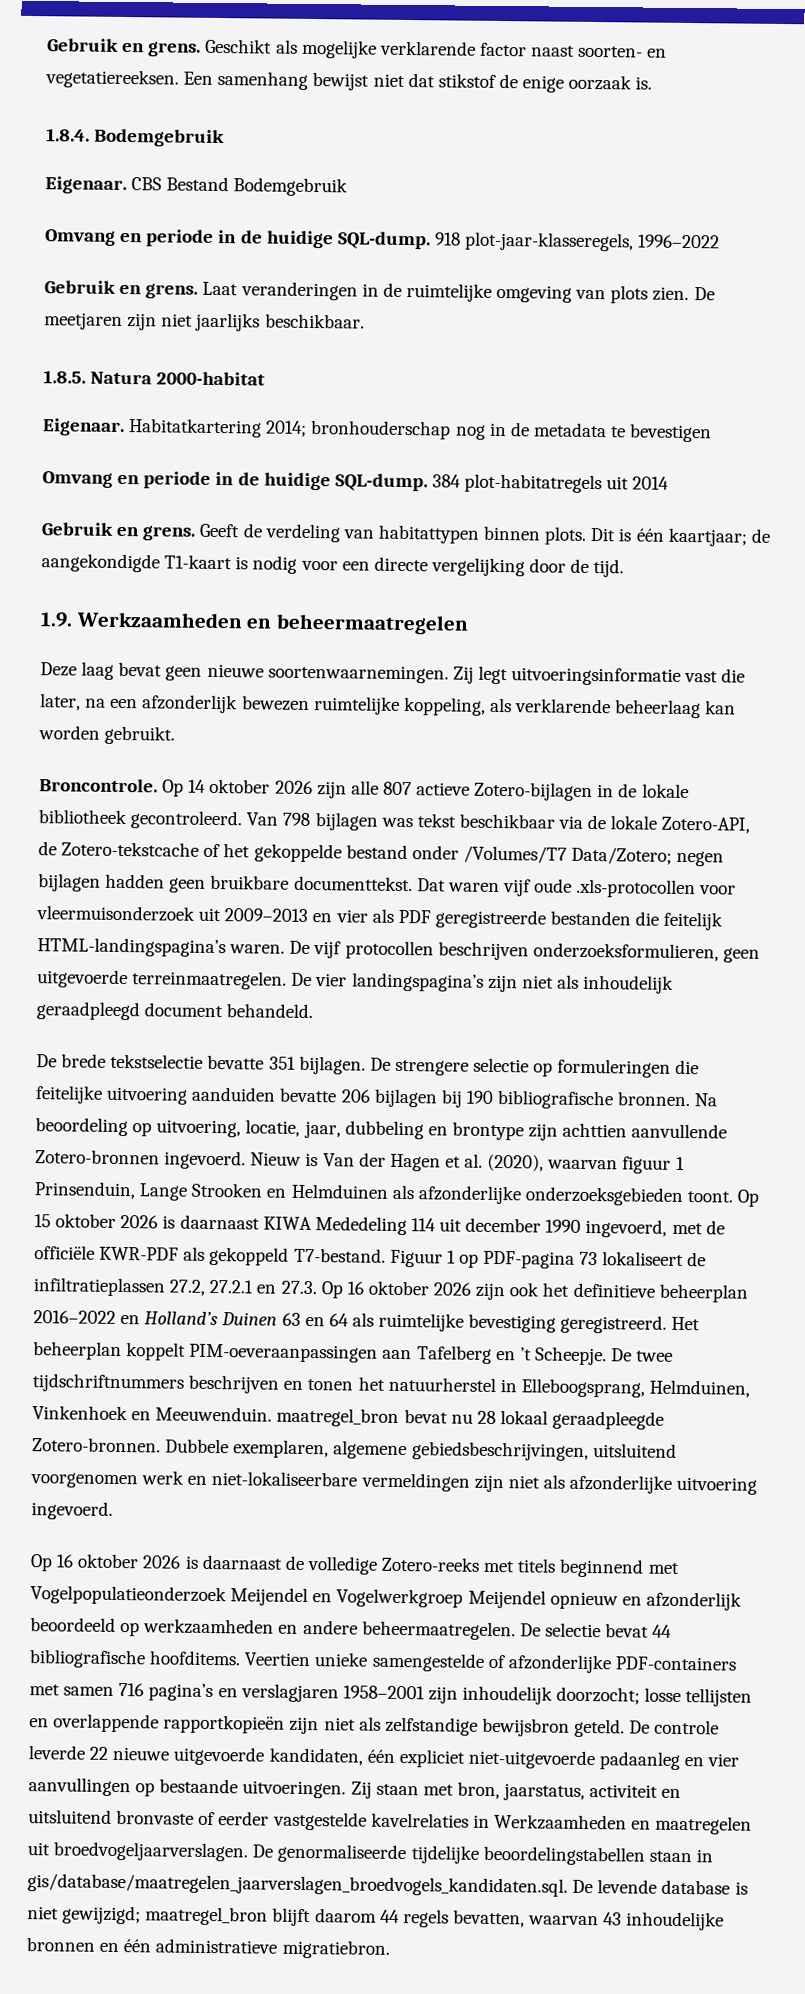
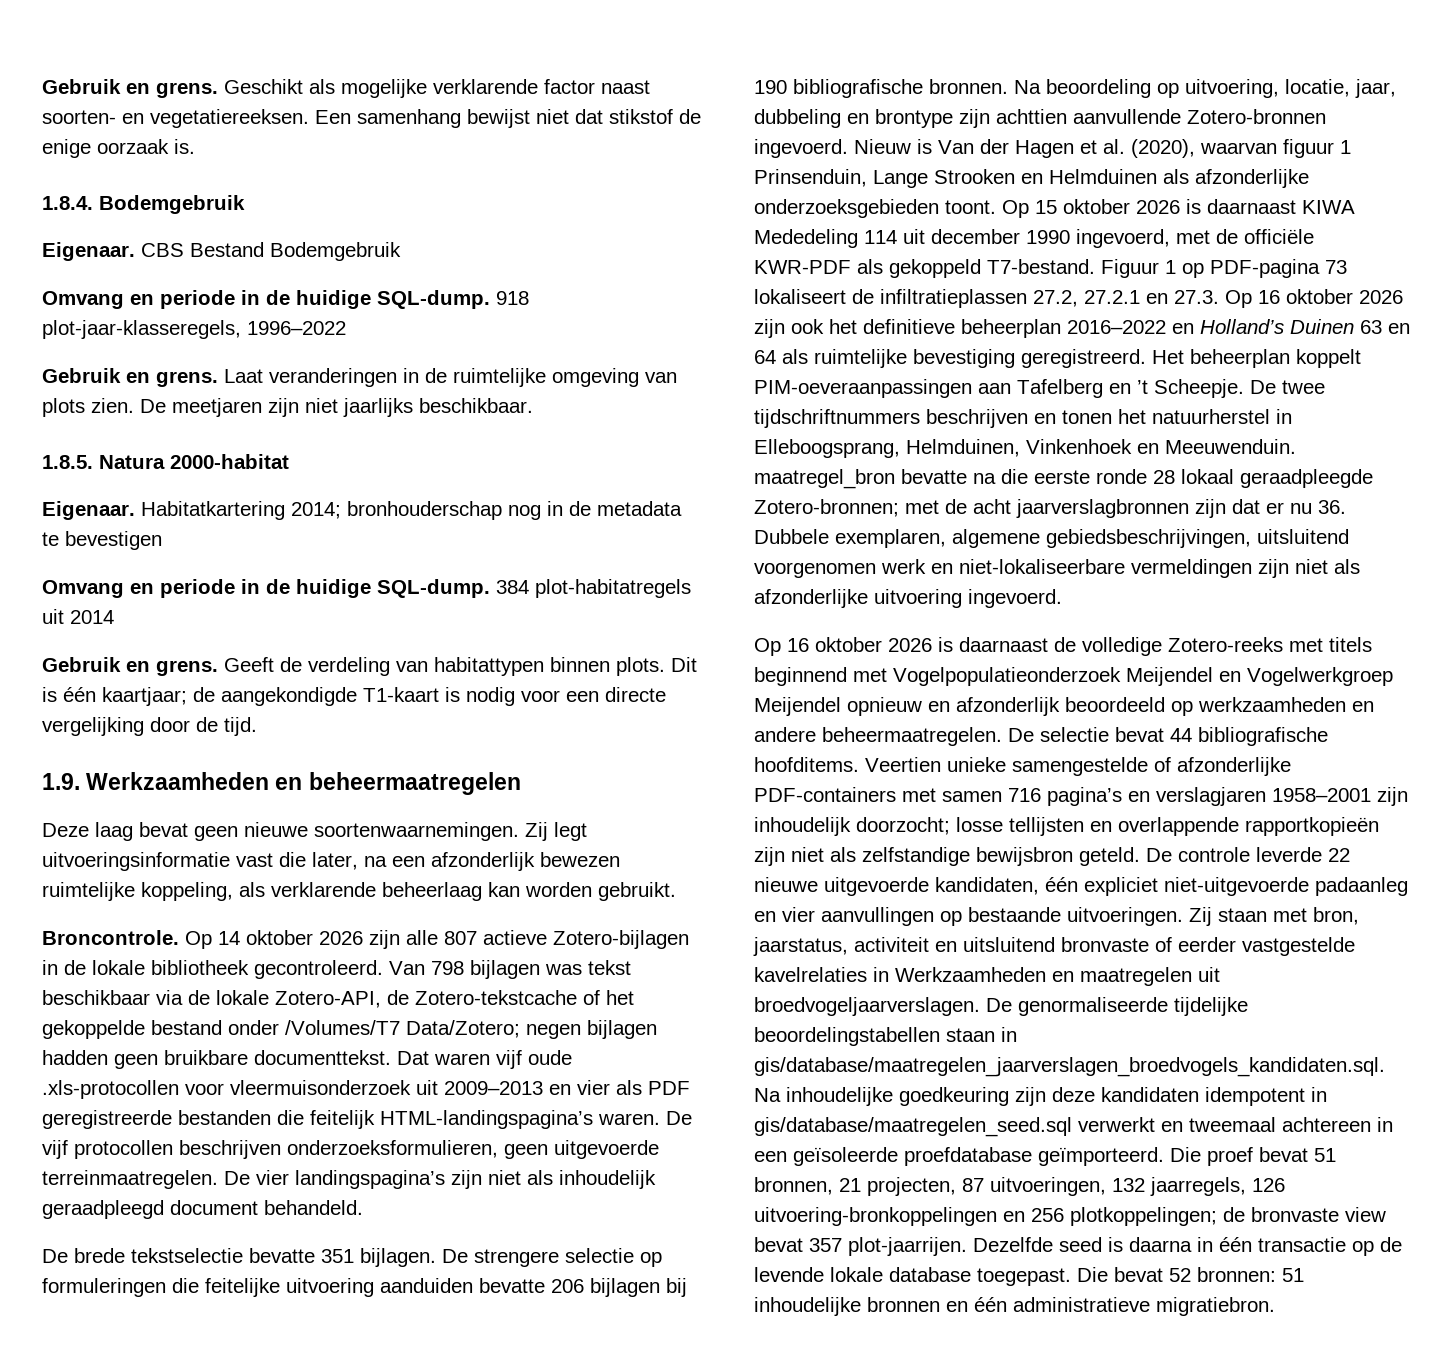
- De twee tijdschriftnummers beschrijven en tonen het natuurherstel in Elleboogsprang, Helmduinen, Vinkenhoek en Meeuwenduin. maatregel_bron bevat nu 28 lokaal geraadpleegde Zotero-bronnen. Dubbele exemplaren, algemene gebiedsbeschrijvingen, uitsluitend voorgenomen werk en niet-lokaliseerbare vermeldingen zijn niet als afzonderlijke uitvoering ingevoerd.
+ De twee tijdschriftnummers beschrijven en tonen het natuurherstel in Elleboogsprang, Helmduinen, Vinkenhoek en Meeuwenduin. maatregel_bron bevatte na die eerste ronde 28 lokaal geraadpleegde Zotero-bronnen; met de acht jaarverslagbronnen zijn dat er nu 36. Dubbele exemplaren, algemene gebiedsbeschrijvingen, uitsluitend voorgenomen werk en niet-lokaliseerbare vermeldingen zijn niet als afzonderlijke uitvoering ingevoerd.
- De genormaliseerde tijdelijke beoordelingstabellen staan in gis/database/maatregelen_jaarverslagen_broedvogels_kandidaten.sql. De levende database is niet gewijzigd; maatregel_bron blijft daarom 44 regels bevatten, waarvan 43 inhoudelijke bronnen en één administratieve migratiebron.
+ De genormaliseerde tijdelijke beoordelingstabellen staan in gis/database/maatregelen_jaarverslagen_broedvogels_kandidaten.sql. Na inhoudelijke goedkeuring zijn deze kandidaten idempotent in gis/database/maatregelen_seed.sql verwerkt en tweemaal achtereen in een geïsoleerde proefdatabase geïmporteerd. Die proef bevat 51 bronnen, 21 projecten, 87 uitvoeringen, 132 jaarregels, 126 uitvoering-bronkoppelingen en 256 plotkoppelingen; de bronvaste view bevat 357 plot-jaarrijen. Dezelfde seed is daarna in één transactie op de levende lokale database toegepast. Die bevat 52 bronnen: 51 inhoudelijke bronnen en één administratieve migratiebron.

